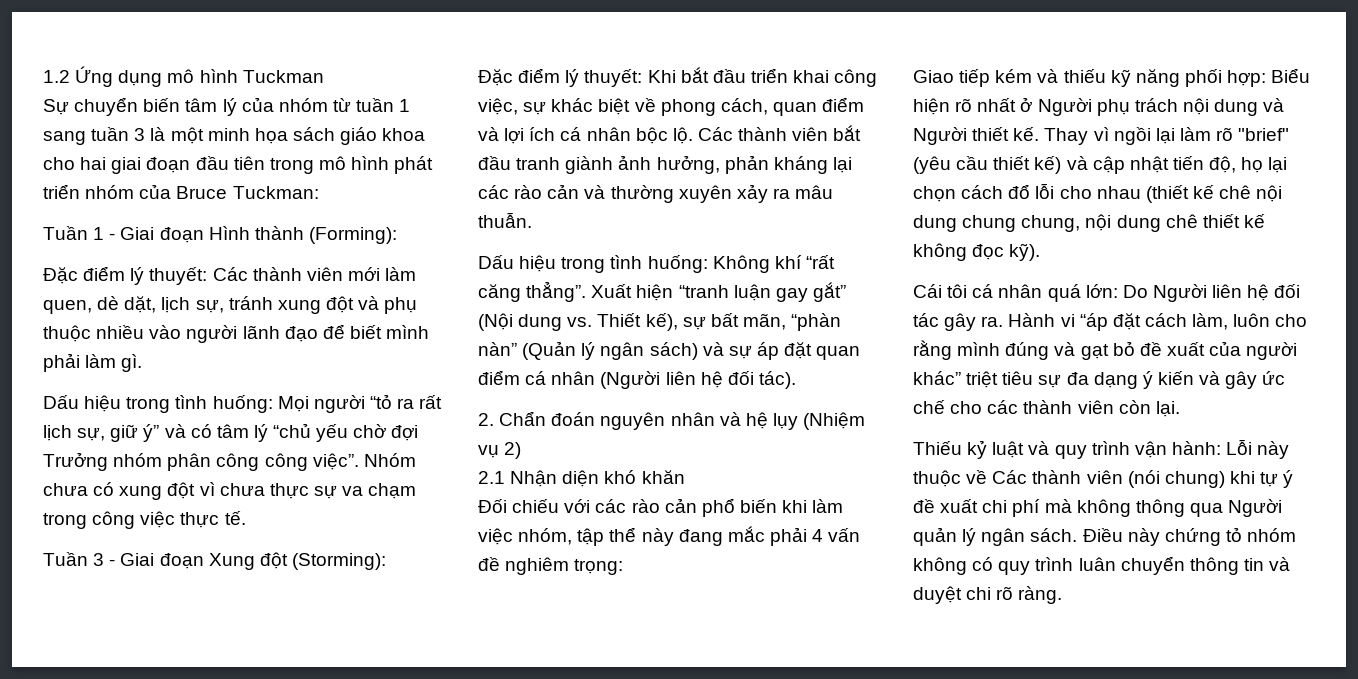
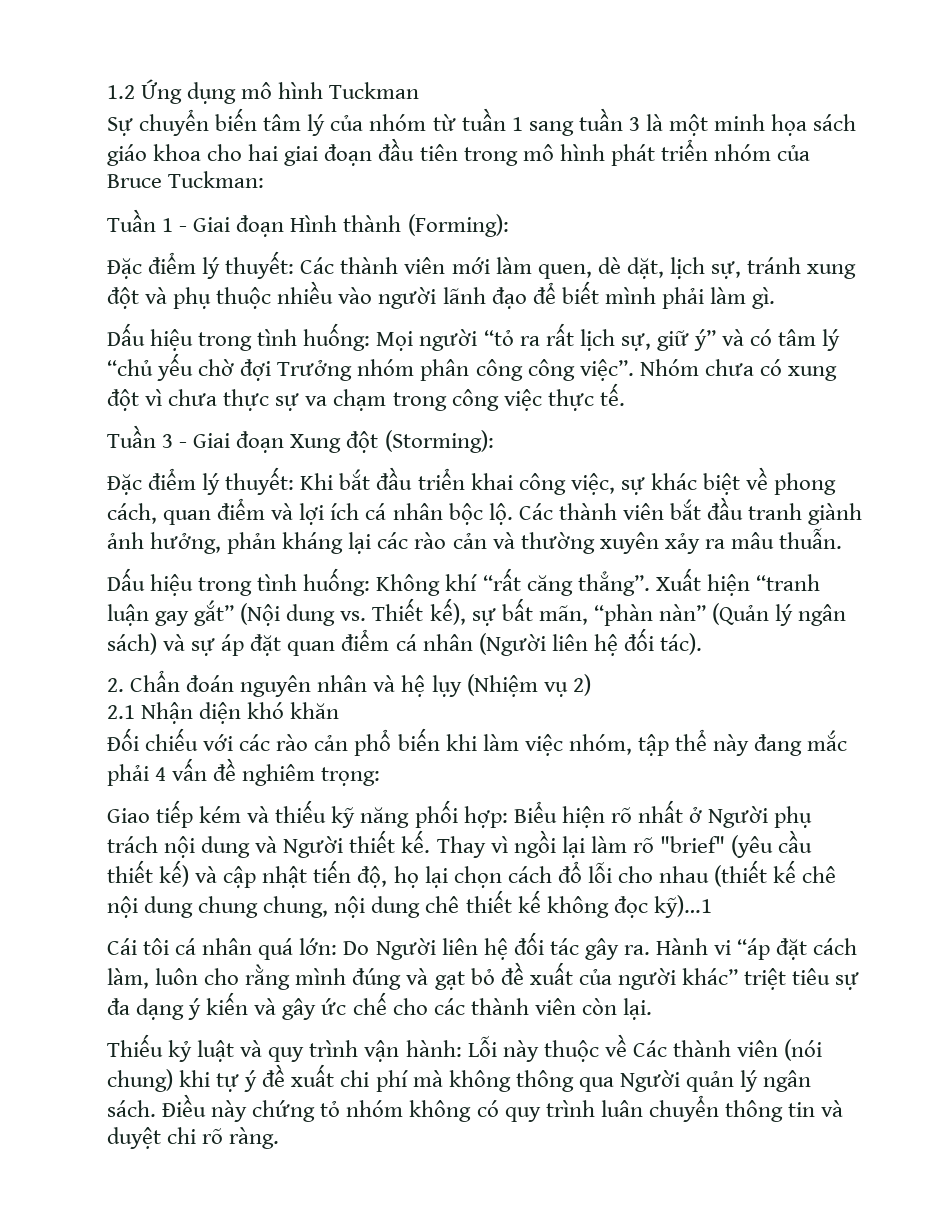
- Thay vì ngồi lại làm rõ "brief" (yêu cầu thiết kế) và cập nhật tiến độ, họ lại chọn cách đổ lỗi cho nhau (thiết kế chê nội dung chung chung, nội dung chê thiết kế không đọc kỹ).
+ Thay vì ngồi lại làm rõ "brief" (yêu cầu thiết kế) và cập nhật tiến độ, họ lại chọn cách đổ lỗi cho nhau (thiết kế chê nội dung chung chung, nội dung chê thiết kế không đọc kỹ)…1

